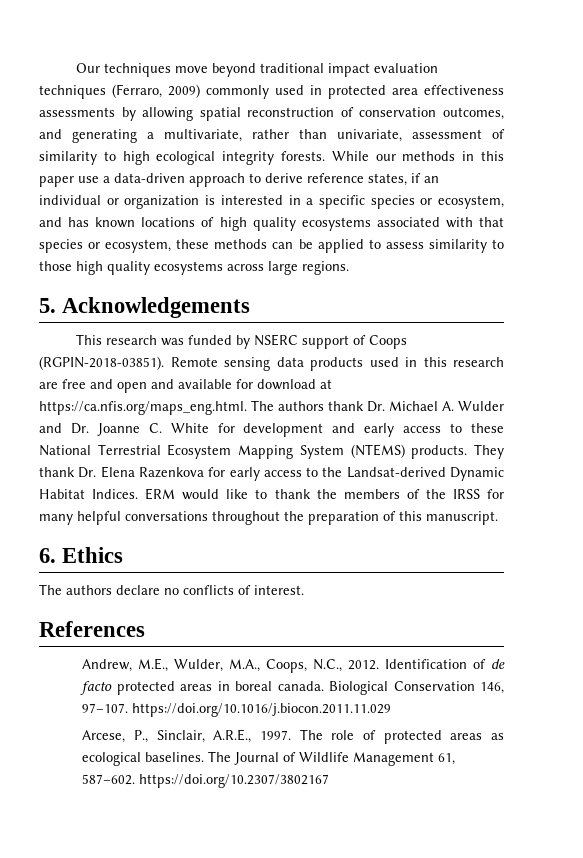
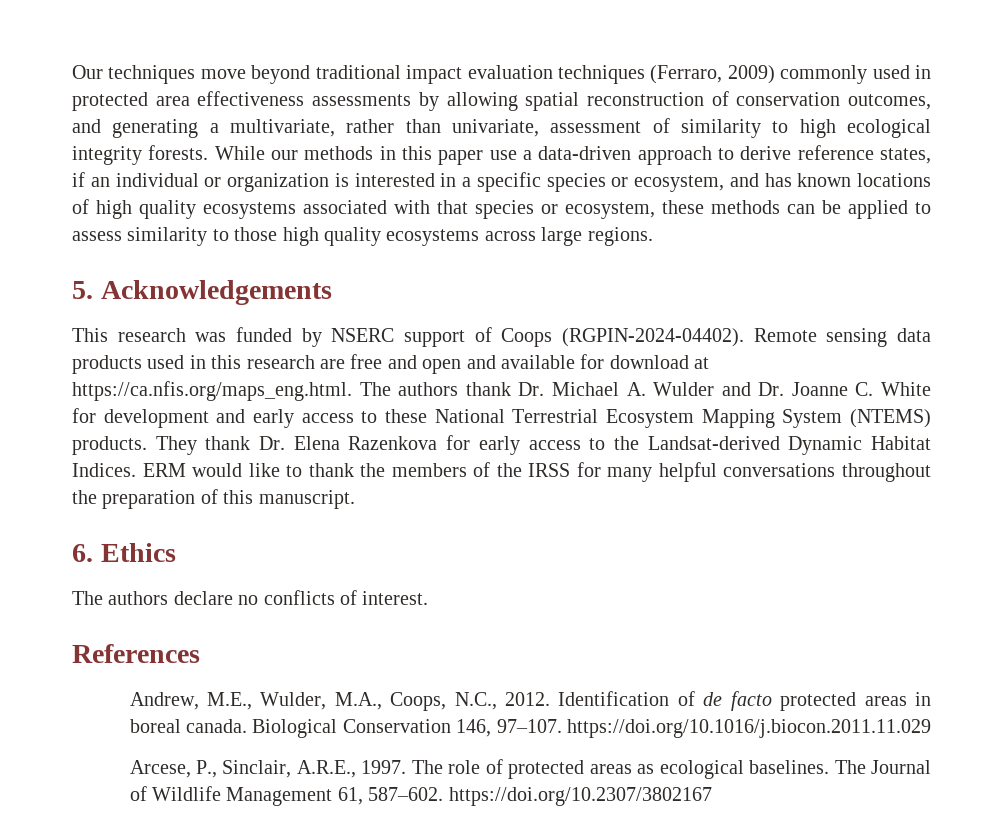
- This research was funded by NSERC support of Coops (RGPIN-2018-03851).
+ This research was funded by NSERC support of Coops (RGPIN-2024-04402).

